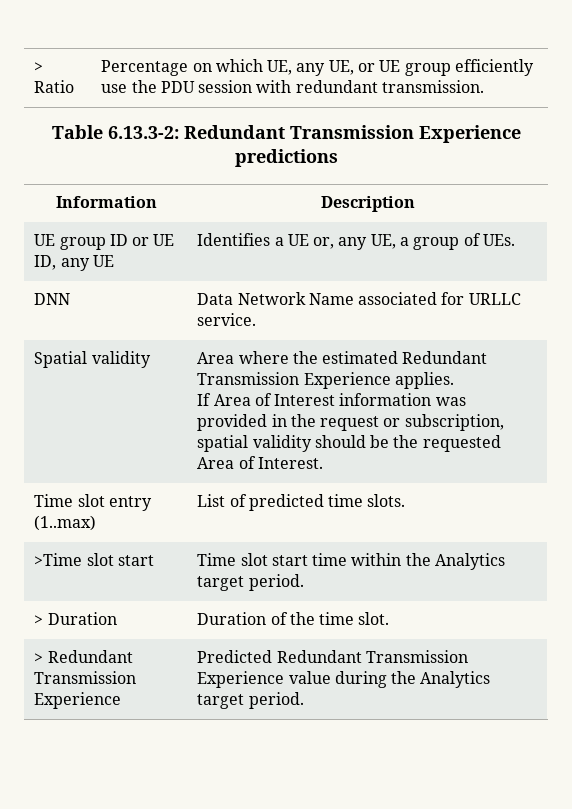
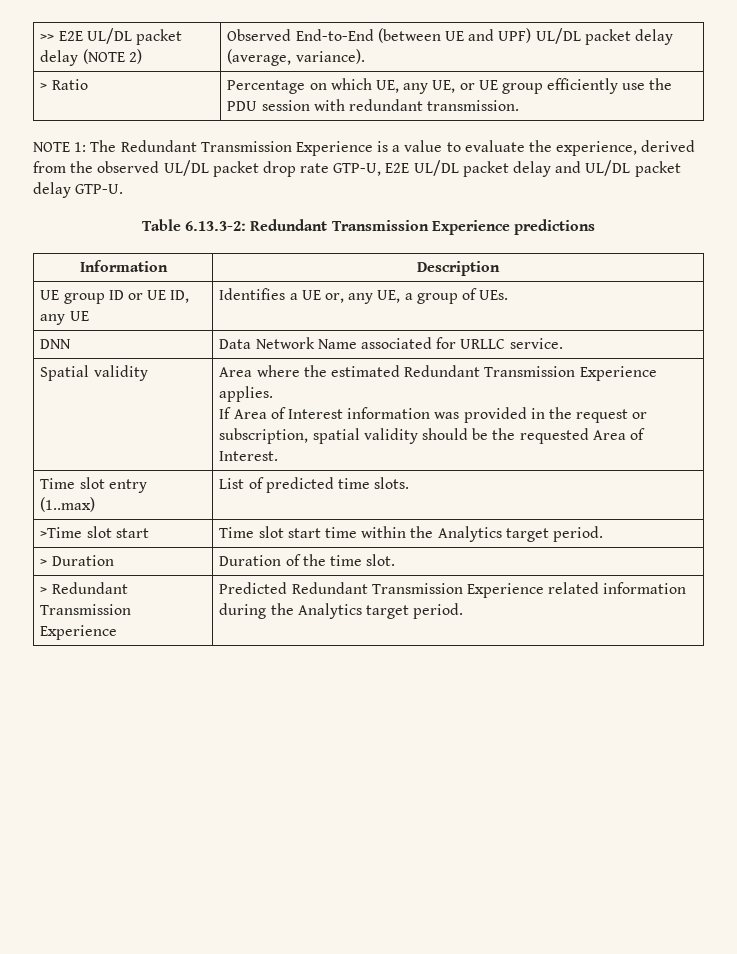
+ >> E2E UL/DL packet delay (NOTE 2) | Observed End-to-End (between UE and UPF) UL/DL packet delay (average, variance).
+ NOTE 1: The Redundant Transmission Experience is a value to evaluate the experience, derived from the observed UL/DL packet drop rate GTP-U, E2E UL/DL packet delay and UL/DL packet delay GTP-U.
- > Redundant Transmission Experience | Predicted Redundant Transmission Experience value during the Analytics target period.
+ > Redundant Transmission Experience | Predicted Redundant Transmission Experience related information during the Analytics target period.

